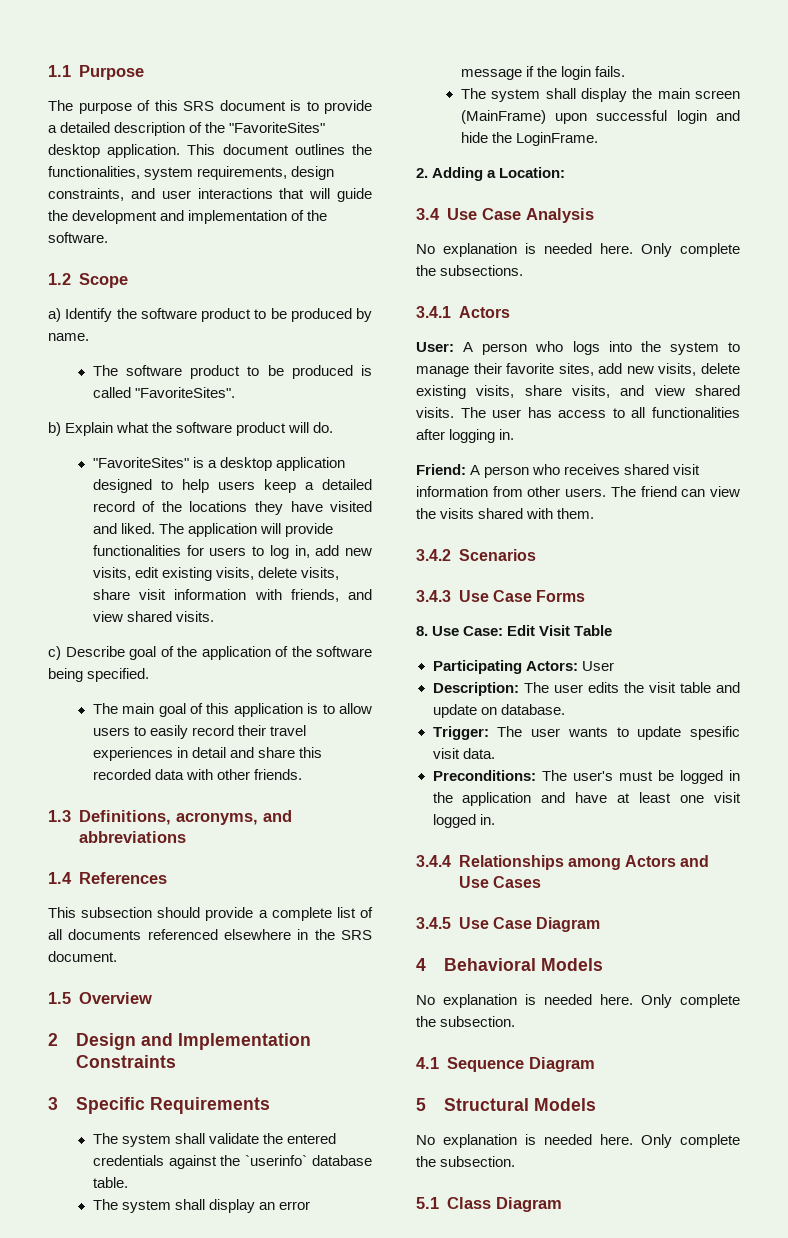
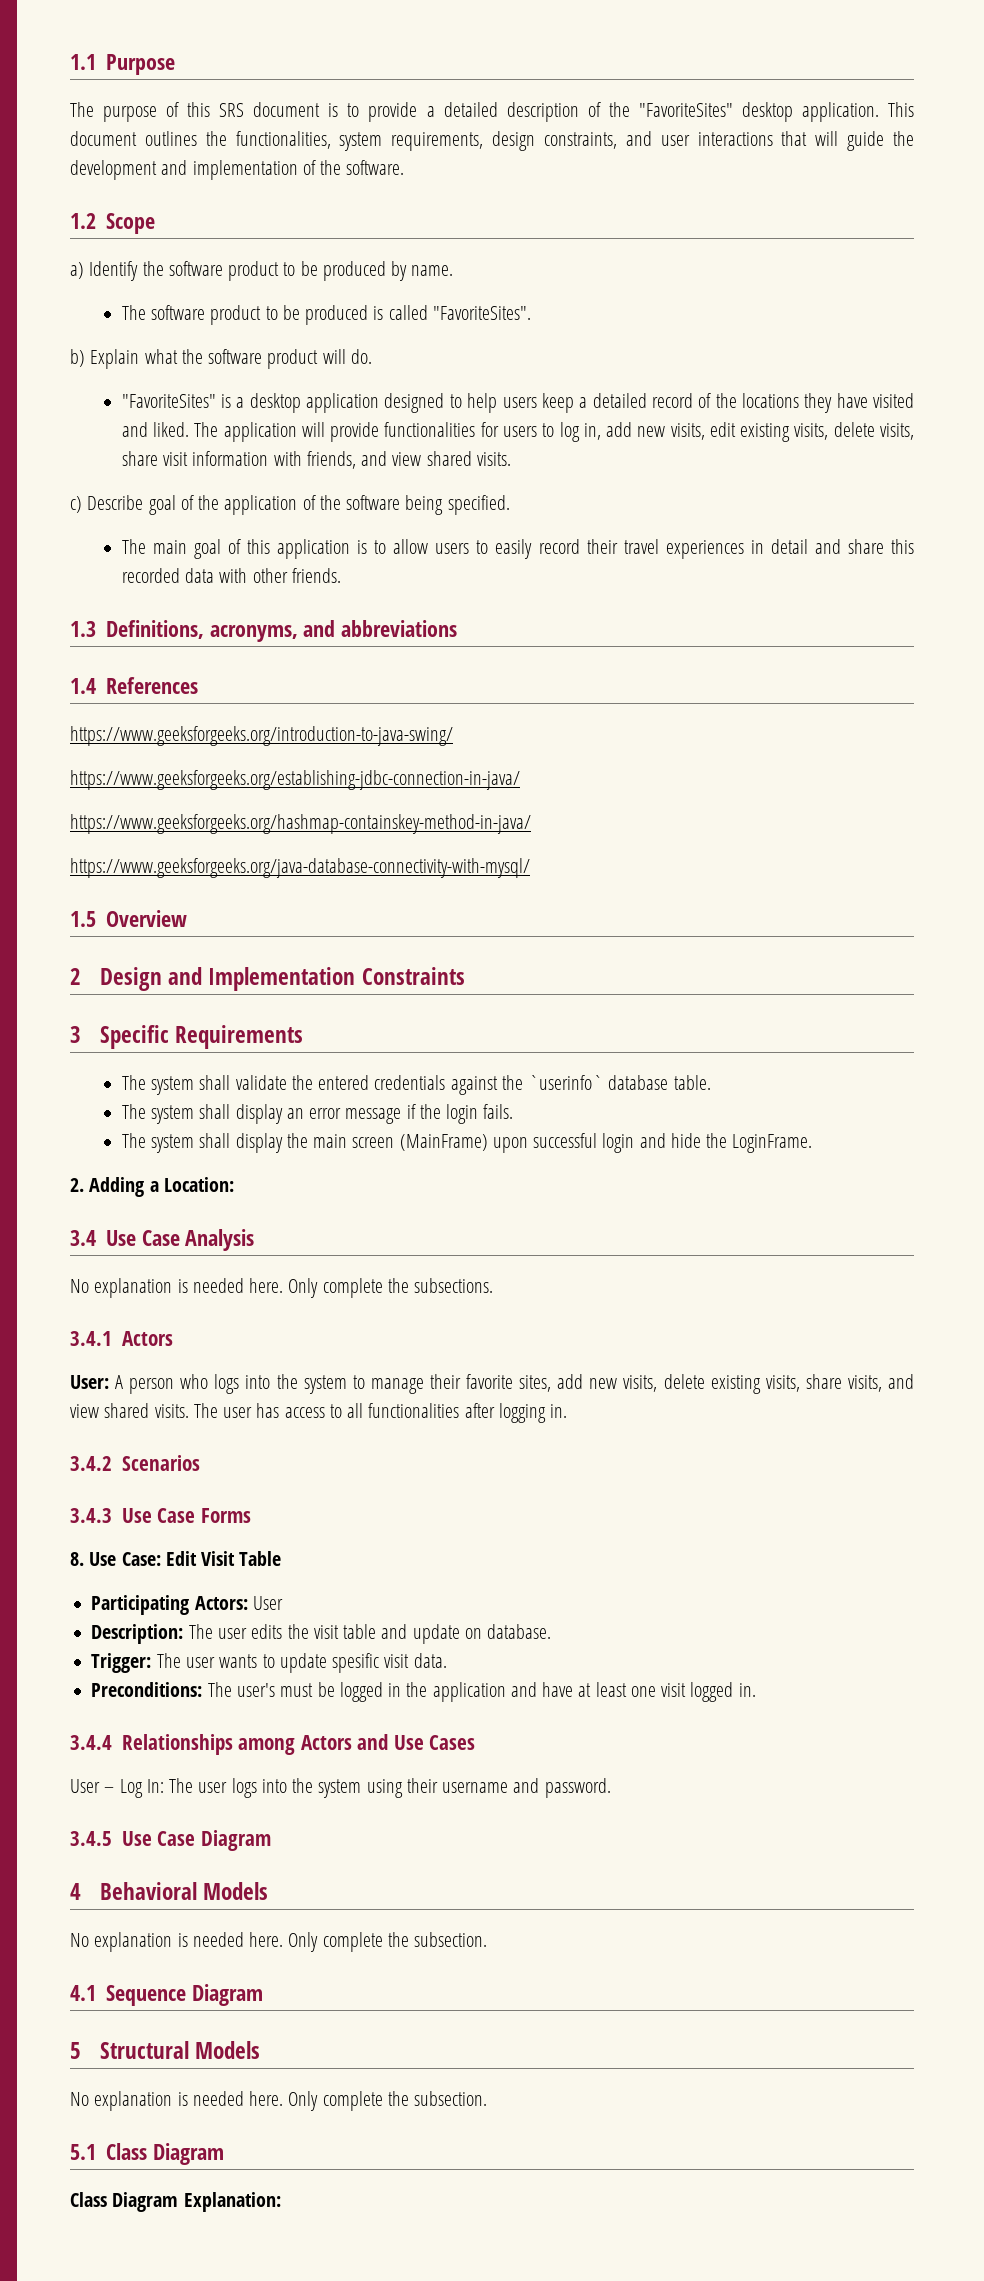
- This subsection should provide a complete list of all documents referenced elsewhere in the SRS document.
+ https://www.geeksforgeeks.org/introduction-to-java-swing/
+ https://www.geeksforgeeks.org/establishing-jdbc-connection-in-java/
+ https://www.geeksforgeeks.org/hashmap-containskey-method-in-java/
+ https://www.geeksforgeeks.org/java-database-connectivity-with-mysql/
- Friend: A person who receives shared visit information from other users. The friend can view the visits shared with them.
+ User – Log In: The user logs into the system using their username and password.
+ Class Diagram Explanation:

